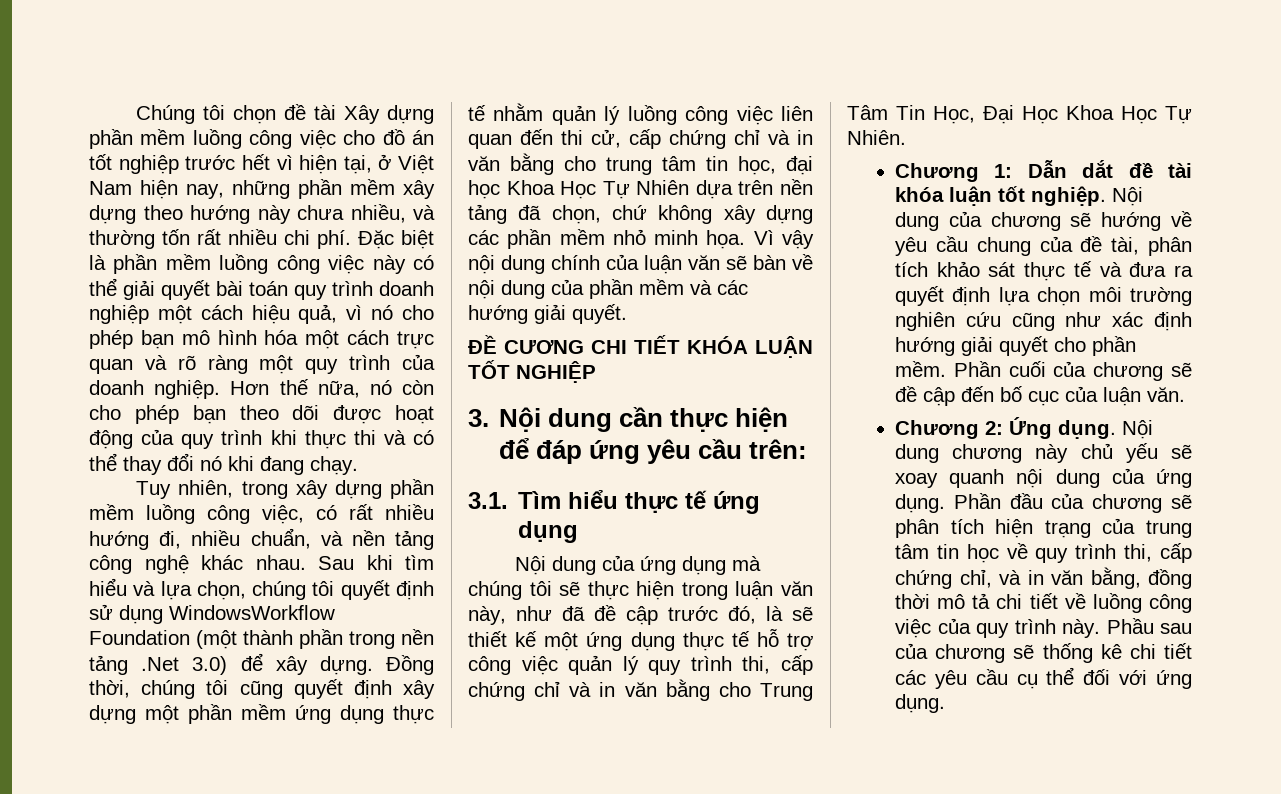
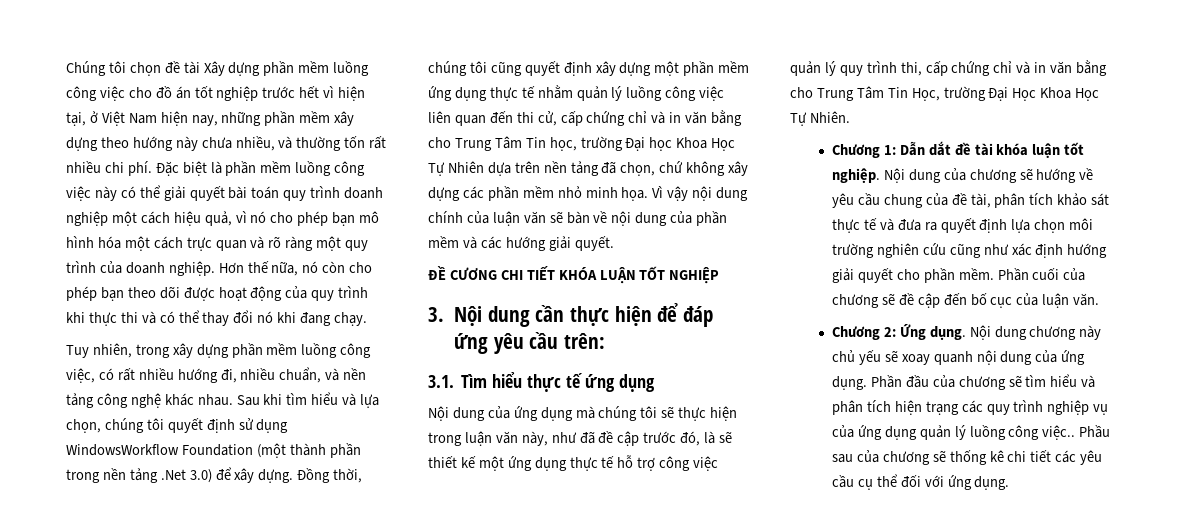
- Đồng thời, chúng tôi cũng quyết định xây dựng một phần mềm ứng dụng thực tế nhằm quản lý luồng công việc liên quan đến thi cử, cấp chứng chỉ và in văn bằng cho trung tâm tin học, đại học Khoa Học Tự Nhiên dựa trên nền tảng đã chọn, chứ không xây dựng các phần mềm nhỏ minh họa.
+ Đồng thời, chúng tôi cũng quyết định xây dựng một phần mềm ứng dụng thực tế nhằm quản lý luồng công việc liên quan đến thi cử, cấp chứng chỉ và in văn bằng cho Trung Tâm Tin học, trường Đại học Khoa Học Tự Nhiên dựa trên nền tảng đã chọn, chứ không xây dựng các phần mềm nhỏ minh họa.
- Nội dung của ứng dụng mà chúng tôi sẽ thực hiện trong luận văn này, như đã đề cập trước đó, là sẽ thiết kế một ứng dụng thực tế hỗ trợ công việc quản lý quy trình thi, cấp chứng chỉ và in văn bằng cho Trung Tâm Tin Học, Đại Học Khoa Học Tự Nhiên.
+ Nội dung của ứng dụng mà chúng tôi sẽ thực hiện trong luận văn này, như đã đề cập trước đó, là sẽ thiết kế một ứng dụng thực tế hỗ trợ công việc quản lý quy trình thi, cấp chứng chỉ và in văn bằng cho Trung Tâm Tin Học, trường Đại Học Khoa Học Tự Nhiên.
- Phần đầu của chương sẽ phân tích hiện trạng của trung tâm tin học về quy trình thi, cấp chứng chỉ, và in văn bằng, đồng thời mô tả chi tiết về luồng công việc của quy trình này.
+ Phần đầu của chương sẽ tìm hiểu và phân tích hiện trạng các quy trình nghiệp vụ của ứng dụng quản lý luồng công việc..

